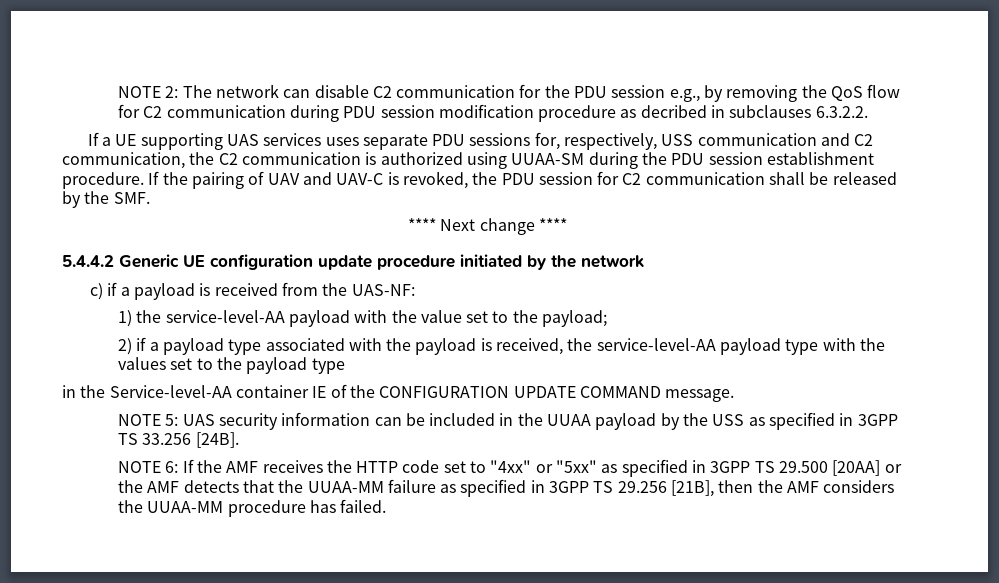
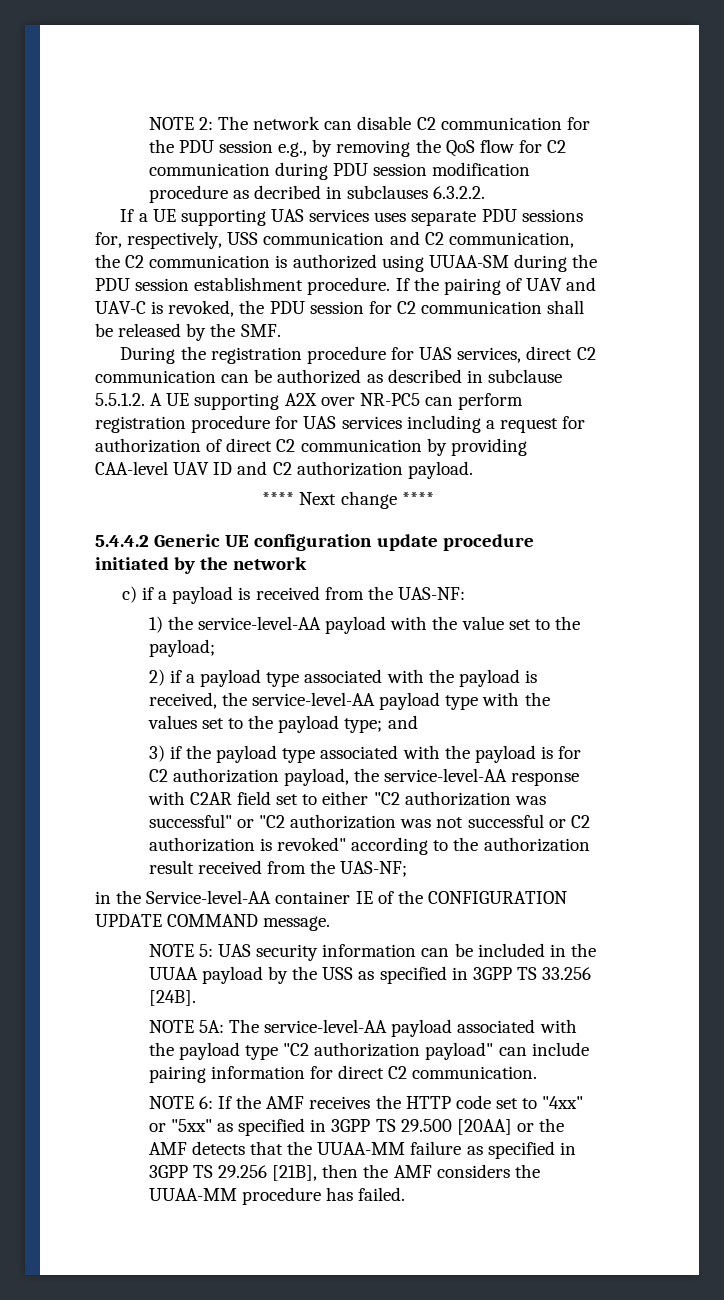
+ During the registration procedure for UAS services, direct C2 communication can be authorized as described in subclause 5.5.1.2. A UE supporting A2X over NR-PC5 can perform registration procedure for UAS services including a request for authorization of direct C2 communication by providing CAA-level UAV ID and C2 authorization payload.
- 2) if a payload type associated with the payload is received, the service-level-AA payload type with the values set to the payload type
+ 2) if a payload type associated with the payload is received, the service-level-AA payload type with the values set to the payload type; and
+ 3) if the payload type associated with the payload is for C2 authorization payload, the service-level-AA response with C2AR field set to either "C2 authorization was successful" or "C2 authorization was not successful or C2 authorization is revoked" according to the authorization result received from the UAS-NF;
+ NOTE 5A: The service-level-AA payload associated with the payload type "C2 authorization payload" can include pairing information for direct C2 communication.

